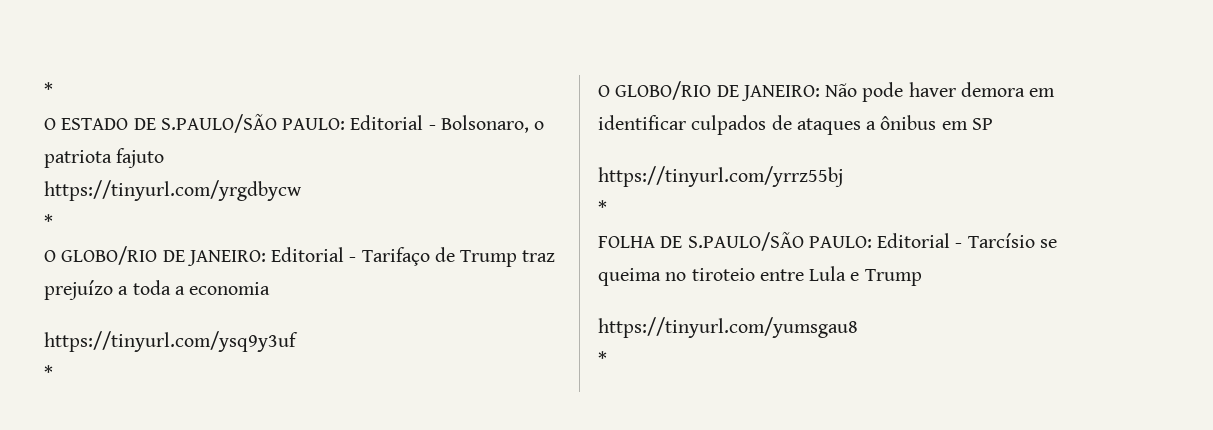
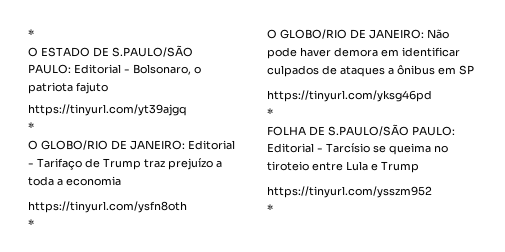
- https://tinyurl.com/yrgdbycw
+ https://tinyurl.com/yt39ajgq
- https://tinyurl.com/ysq9y3uf
+ https://tinyurl.com/ysfn8oth
- https://tinyurl.com/yrrz55bj
+ https://tinyurl.com/yksg46pd
- https://tinyurl.com/yumsgau8
+ https://tinyurl.com/ysszm952

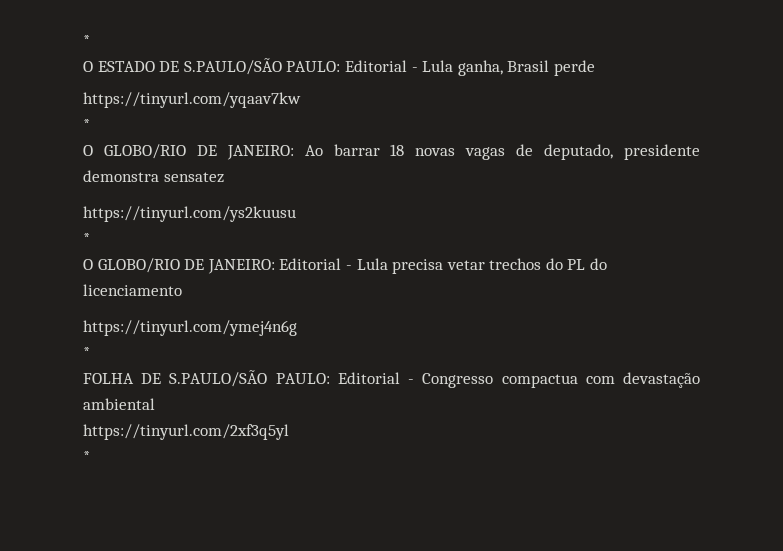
- O ESTADO DE S.PAULO/SÃO PAULO: Editorial - Bolsonaro, o patriota fajuto
- https://tinyurl.com/yt39ajgq
+ O ESTADO DE S.PAULO/SÃO PAULO: Editorial - Lula ganha, Brasil perde
+ https://tinyurl.com/yqaav7kw
+ *
+ O GLOBO/RIO DE JANEIRO: Ao barrar 18 novas vagas de deputado, presidente demonstra sensatez
+ https://tinyurl.com/ys2kuusu
- O GLOBO/RIO DE JANEIRO: Editorial - Tarifaço de Trump traz prejuízo a toda a economia
- https://tinyurl.com/ysfn8oth
- *
- O GLOBO/RIO DE JANEIRO: Não pode haver demora em identificar culpados de ataques a ônibus em SP
- https://tinyurl.com/yksg46pd
+ O GLOBO/RIO DE JANEIRO: Editorial - Lula precisa vetar trechos do PL do licenciamento
+ https://tinyurl.com/ymej4n6g
- FOLHA DE S.PAULO/SÃO PAULO: Editorial - Tarcísio se queima no tiroteio entre Lula e Trump
- https://tinyurl.com/ysszm952
+ FOLHA DE S.PAULO/SÃO PAULO: Editorial - Congresso compactua com devastação ambiental
+ https://tinyurl.com/2xf3q5yl

